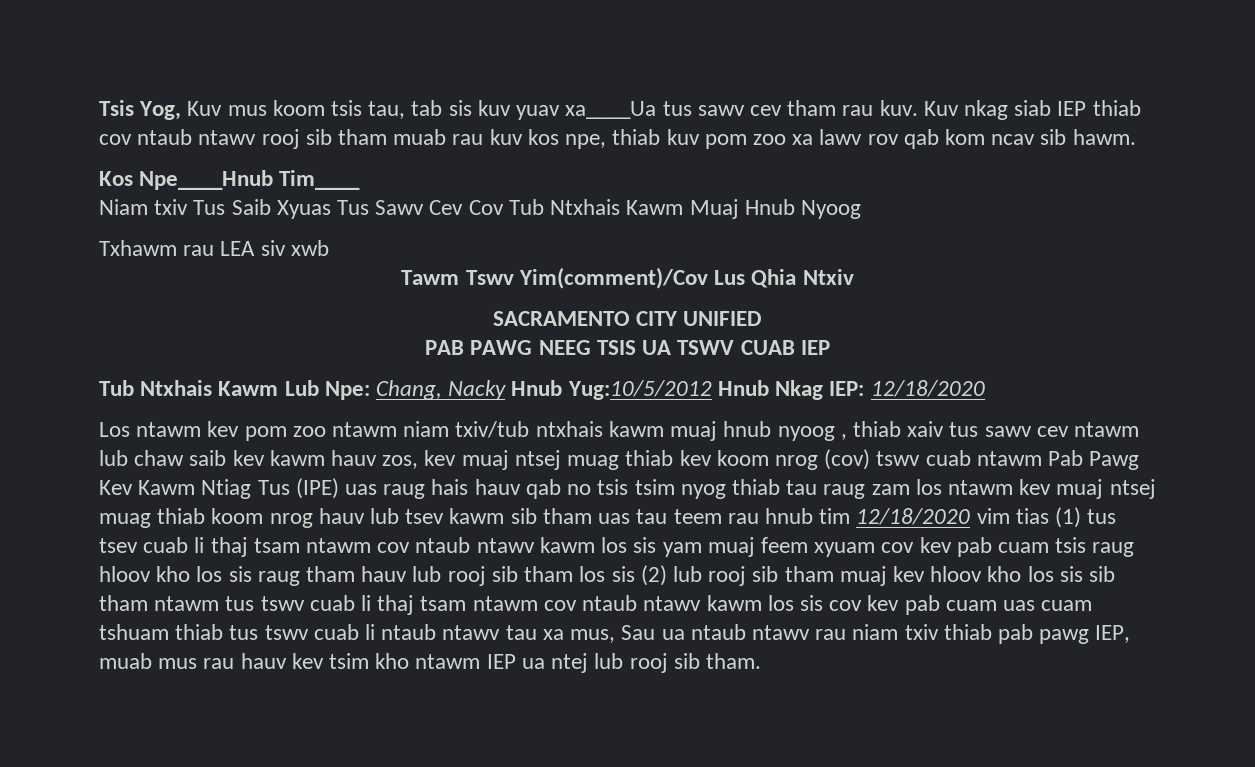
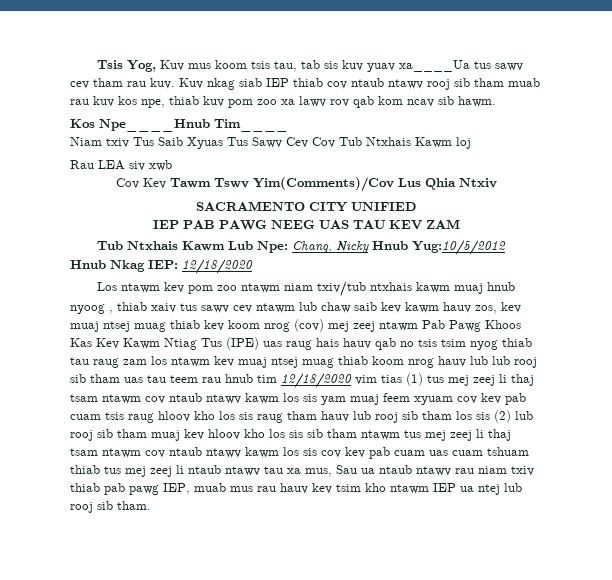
- Niam txiv Tus Saib Xyuas Tus Sawv Cev Cov Tub Ntxhais Kawm Muaj Hnub Nyoog
- Txhawm rau LEA siv xwb
+ Niam txiv Tus Saib Xyuas Tus Sawv Cev Cov Tub Ntxhais Kawm loj
+ Rau LEA siv xwb
- Tawm Tswv Yim(comment)/Cov Lus Qhia Ntxiv
+ Cov Kev Tawm Tswv Yim(Comments)/Cov Lus Qhia Ntxiv
- PAB PAWG NEEG TSIS UA TSWV CUAB IEP
+ IEP PAB PAWG NEEG UAS TAU KEV ZAM
- Tub Ntxhais Kawm Lub Npe: Chang, Nacky Hnub Yug:10/5/2012 Hnub Nkag IEP: 12/18/2020
+ Tub Ntxhais Kawm Lub Npe: Chang, Nicky Hnub Yug:10/5/2012 Hnub Nkag IEP: 12/18/2020
- Los ntawm kev pom zoo ntawm niam txiv/tub ntxhais kawm muaj hnub nyoog , thiab xaiv tus sawv cev ntawm lub chaw saib kev kawm hauv zos, kev muaj ntsej muag thiab kev koom nrog (cov) tswv cuab ntawm Pab Pawg Kev Kawm Ntiag Tus (IPE) uas raug hais hauv qab no tsis tsim nyog thiab tau raug zam los ntawm kev muaj ntsej muag thiab koom nrog hauv lub tsev kawm sib tham uas tau teem rau hnub tim 12/18/2020 vim tias (1) tus tsev cuab li thaj tsam ntawm cov ntaub ntawv kawm los sis yam muaj feem xyuam cov kev pab cuam tsis raug hloov kho los sis raug tham hauv lub rooj sib tham los sis (2) lub rooj sib tham muaj kev hloov kho los sis sib tham ntawm tus tswv cuab li thaj tsam ntawm cov ntaub ntawv kawm los sis cov kev pab cuam uas cuam tshuam thiab tus tswv cuab li ntaub ntawv tau xa mus, Sau ua ntaub ntawv rau niam txiv thiab pab pawg IEP, muab mus rau hauv kev tsim kho ntawm IEP ua ntej lub rooj sib tham.
+ Los ntawm kev pom zoo ntawm niam txiv/tub ntxhais kawm muaj hnub nyoog , thiab xaiv tus sawv cev ntawm lub chaw saib kev kawm hauv zos, kev muaj ntsej muag thiab kev koom nrog (cov) mej zeej ntawm Pab Pawg Khoos Kas Kev Kawm Ntiag Tus (IPE) uas raug hais hauv qab no tsis tsim nyog thiab tau raug zam los ntawm kev muaj ntsej muag thiab koom nrog hauv lub lub rooj sib tham uas tau teem rau hnub tim 12/18/2020 vim tias (1) tus mej zeej li thaj tsam ntawm cov ntaub ntawv kawm los sis yam muaj feem xyuam cov kev pab cuam tsis raug hloov kho los sis raug tham hauv lub rooj sib tham los sis (2) lub rooj sib tham muaj kev hloov kho los sis sib tham ntawm tus mej zeej li thaj tsam ntawm cov ntaub ntawv kawm los sis cov kev pab cuam uas cuam tshuam thiab tus mej zeej li ntaub ntawv tau xa mus, Sau ua ntaub ntawv rau niam txiv thiab pab pawg IEP, muab mus rau hauv kev tsim kho ntawm IEP ua ntej lub rooj sib tham.

